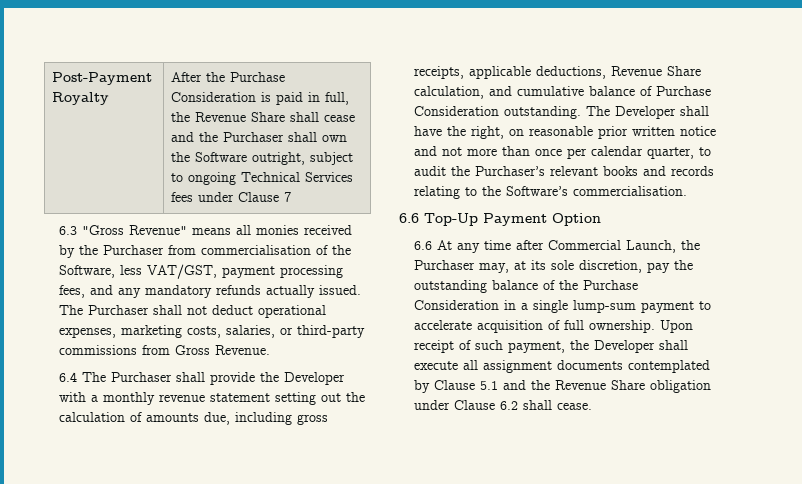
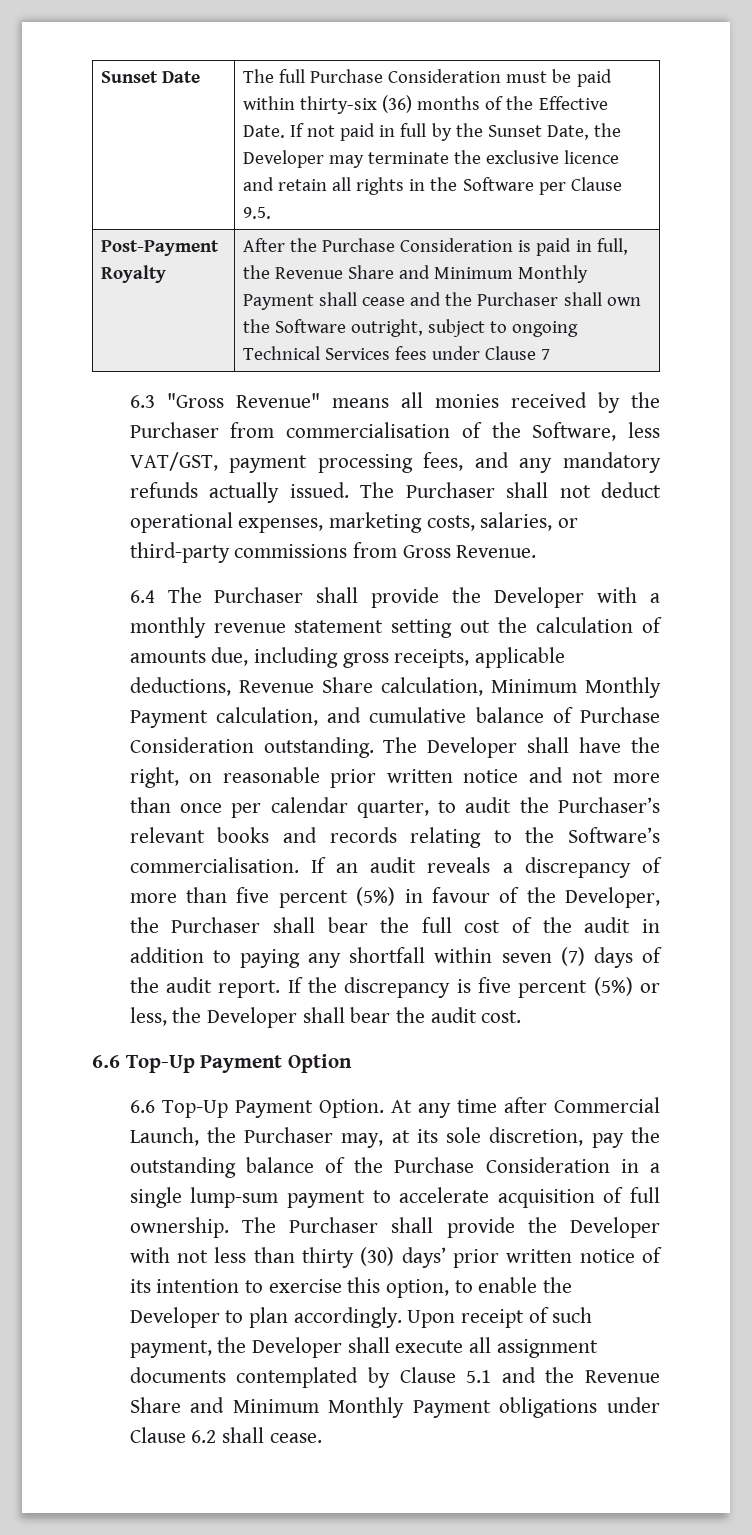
+ Sunset Date | The full Purchase Consideration must be paid within thirty-six (36) months of the Effective Date. If not paid in full by the Sunset Date, the Developer may terminate the exclusive licence and retain all rights in the Software per Clause 9.5.
- Post-Payment Royalty | After the Purchase Consideration is paid in full, the Revenue Share shall cease and the Purchaser shall own the Software outright, subject to ongoing Technical Services fees under Clause 7
+ Post-Payment Royalty | After the Purchase Consideration is paid in full, the Revenue Share and Minimum Monthly Payment shall cease and the Purchaser shall own the Software outright, subject to ongoing Technical Services fees under Clause 7
- 6.4 The Purchaser shall provide the Developer with a monthly revenue statement setting out the calculation of amounts due, including gross receipts, applicable deductions, Revenue Share calculation, and cumulative balance of Purchase Consideration outstanding.
+ 6.4 The Purchaser shall provide the Developer with a monthly revenue statement setting out the calculation of amounts due, including gross receipts, applicable deductions, Revenue Share calculation, Minimum Monthly Payment calculation, and cumulative balance of Purchase Consideration outstanding.
+ If an audit reveals a discrepancy of more than five percent (5%) in favour of the Developer, the Purchaser shall bear the full cost of the audit in addition to paying any shortfall within seven (7) days of the audit report. If the discrepancy is five percent (5%) or less, the Developer shall bear the audit cost.
- 6.6 At any time after Commercial Launch, the Purchaser may, at its sole discretion, pay the outstanding balance of the Purchase Consideration in a single lump-sum payment to accelerate acquisition of full ownership.
+ 6.6 Top-Up Payment Option. At any time after Commercial Launch, the Purchaser may, at its sole discretion, pay the outstanding balance of the Purchase Consideration in a single lump-sum payment to accelerate acquisition of full ownership.
+ The Purchaser shall provide the Developer with not less than thirty (30) days’ prior written notice of its intention to exercise this option, to enable the Developer to plan accordingly.
- Upon receipt of such payment, the Developer shall execute all assignment documents contemplated by Clause 5.1 and the Revenue Share obligation under Clause 6.2 shall cease.
+ Upon receipt of such payment, the Developer shall execute all assignment documents contemplated by Clause 5.1 and the Revenue Share and Minimum Monthly Payment obligations under Clause 6.2 shall cease.

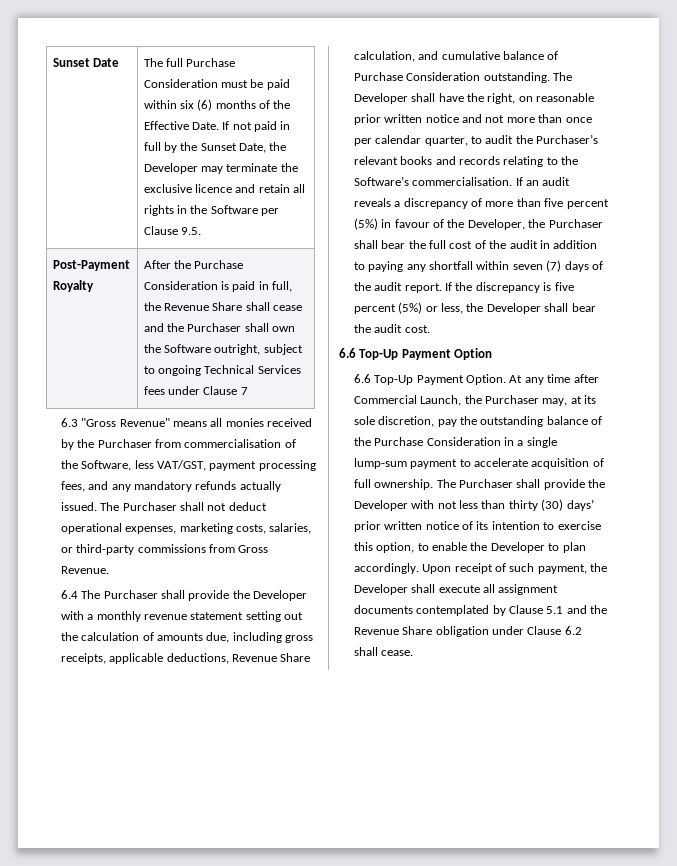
- The full Purchase Consideration must be paid within thirty-six (36) months of the Effective Date.
+ The full Purchase Consideration must be paid within six (6) months of the Effective Date.
- Post-Payment Royalty | After the Purchase Consideration is paid in full, the Revenue Share and Minimum Monthly Payment shall cease and the Purchaser shall own the Software outright, subject to ongoing Technical Services fees under Clause 7
+ Post-Payment Royalty | After the Purchase Consideration is paid in full, the Revenue Share shall cease and the Purchaser shall own the Software outright, subject to ongoing Technical Services fees under Clause 7
- 6.4 The Purchaser shall provide the Developer with a monthly revenue statement setting out the calculation of amounts due, including gross receipts, applicable deductions, Revenue Share calculation, Minimum Monthly Payment calculation, and cumulative balance of Purchase Consideration outstanding.
+ 6.4 The Purchaser shall provide the Developer with a monthly revenue statement setting out the calculation of amounts due, including gross receipts, applicable deductions, Revenue Share calculation, and cumulative balance of Purchase Consideration outstanding.
- Upon receipt of such payment, the Developer shall execute all assignment documents contemplated by Clause 5.1 and the Revenue Share and Minimum Monthly Payment obligations under Clause 6.2 shall cease.
+ Upon receipt of such payment, the Developer shall execute all assignment documents contemplated by Clause 5.1 and the Revenue Share obligation under Clause 6.2 shall cease.

